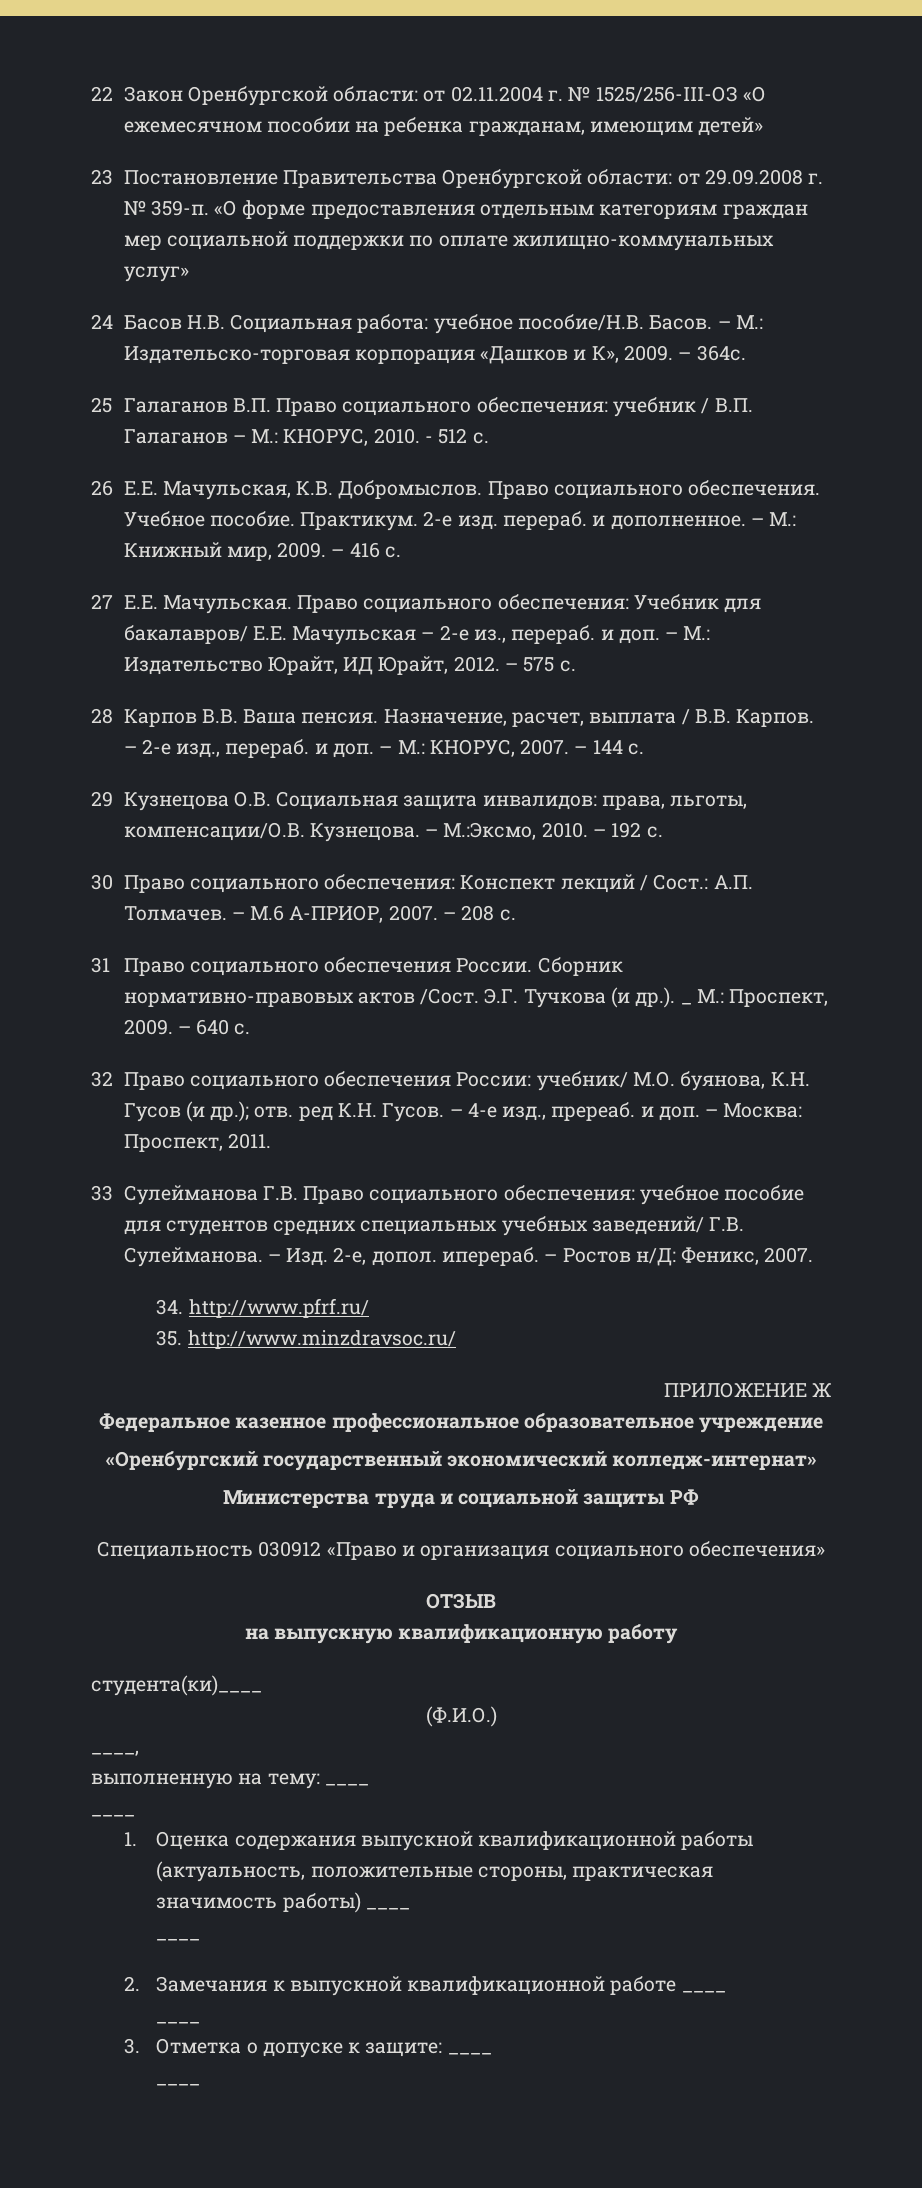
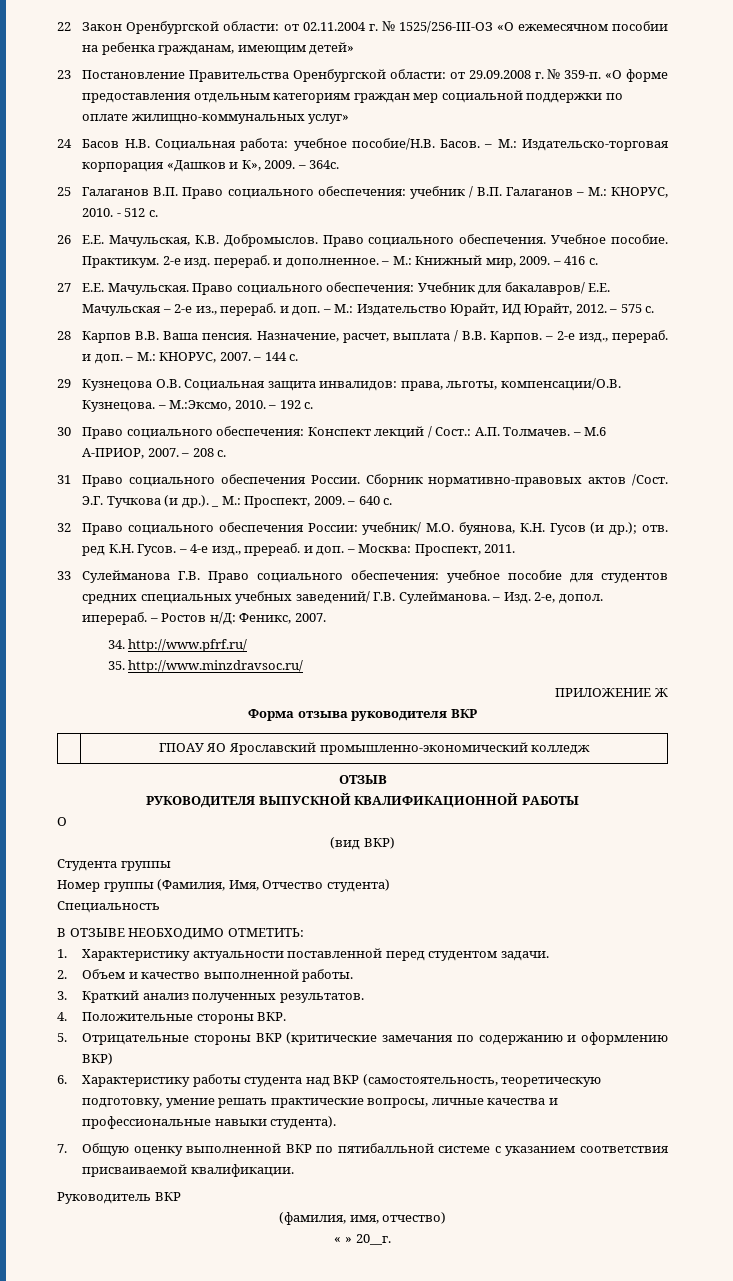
- Федеральное казенное профессиональное образовательное учреждение
- «Оренбургский государственный экономический колледж-интернат»
- Министерства труда и социальной защиты РФ
- Специальность 030912 «Право и организация социального обеспечения»
+ Форма отзыва руководителя ВКР
+ | ГПОАУ ЯО Ярославский промышленно-экономический колледж
  ОТЗЫВ
- на выпускную квалификационную работу
- студента(ки)____
- (Ф.И.О.)
- ____,
- выполненную на тему: ____
- ____
- 1. Оценка содержания выпускной квалификационной работы (актуальность, положительные стороны, практическая значимость работы) ____
- ____
- 2. Замечания к выпускной квалификационной работе ____
- ____
- 3. Отметка о допуске к защите: ____
- ____
+ РУКОВОДИТЕЛЯ ВЫПУСКНОЙ КВАЛИФИКАЦИОННОЙ РАБОТЫ
+ О
+ (вид ВКР)
+ Студента группы
+ Номер группы (Фамилия, Имя, Отчество студента)
+ Специальность
+ В ОТЗЫВЕ НЕОБХОДИМО ОТМЕТИТЬ:
+ 1. Характеристику актуальности поставленной перед студентом задачи.
+ 2. Объем и качество выполненной работы.
+ 3. Краткий анализ полученных результатов.
+ 4. Положительные стороны ВКР.
+ 5. Отрицательные стороны ВКР (критические замечания по содержанию и оформлению ВКР)
+ 6. Характеристику работы студента над ВКР (самостоятельность, теоретическую подготовку, умение решать практические вопросы, личные качества и профессиональные навыки студента).
+ 7. Общую оценку выполненной ВКР по пятибалльной системе с указанием соответствия присваиваемой квалификации.
+ Руководитель ВКР
+ (фамилия, имя, отчество)
+ « » 20__г.

